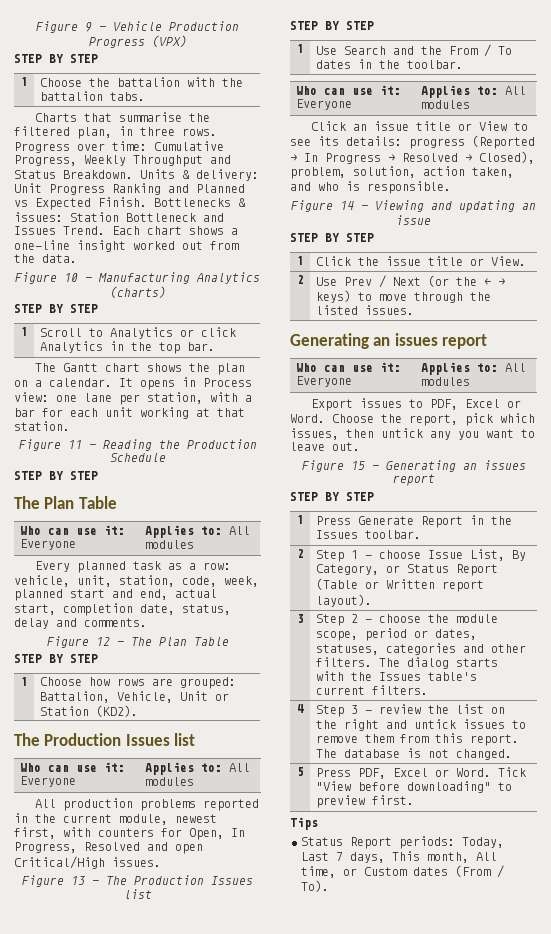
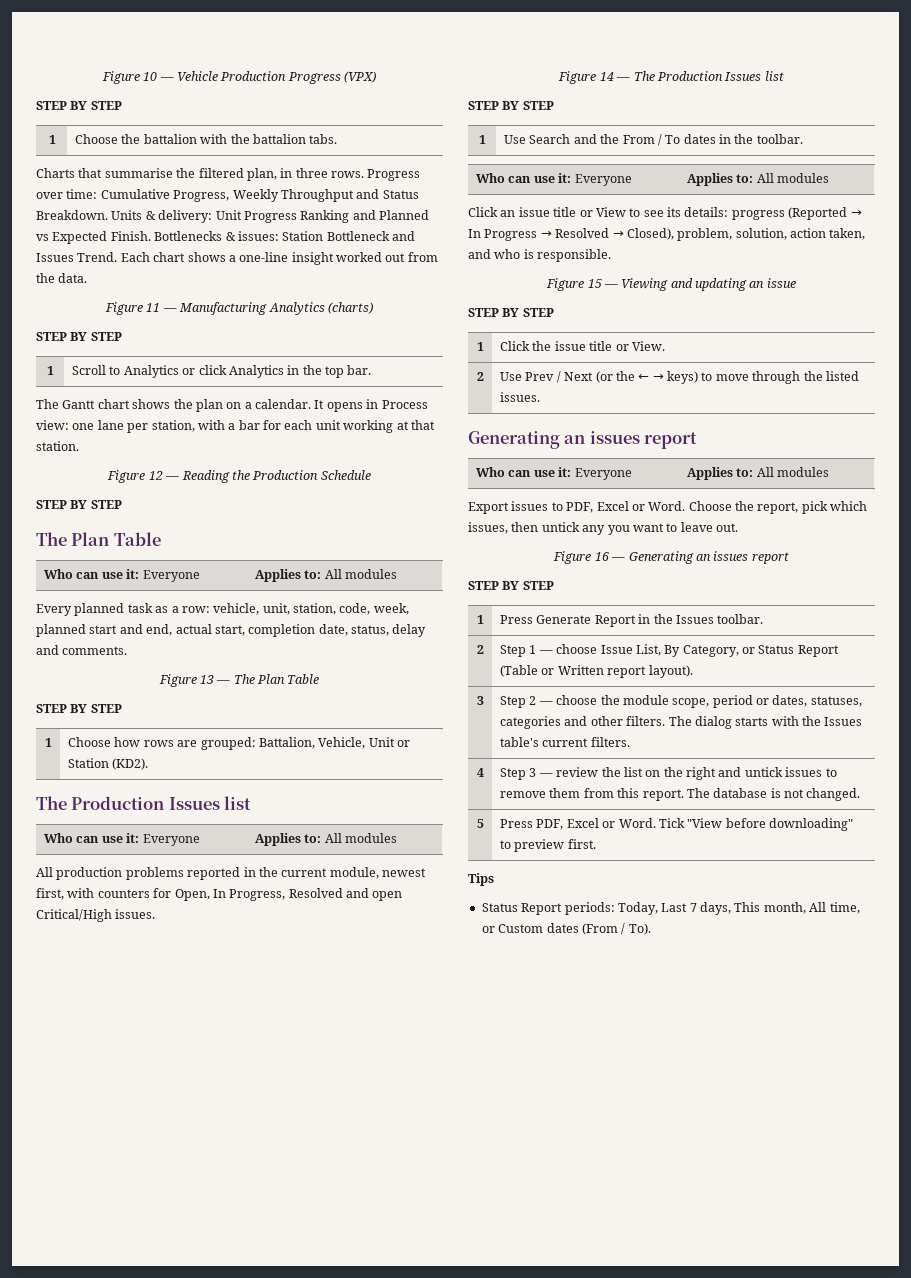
- Figure 9 — Vehicle Production Progress (VPX)
+ Figure 10 — Vehicle Production Progress (VPX)
- Figure 10 — Manufacturing Analytics (charts)
+ Figure 11 — Manufacturing Analytics (charts)
- Figure 11 — Reading the Production Schedule
+ Figure 12 — Reading the Production Schedule
- Figure 12 — The Plan Table
+ Figure 13 — The Plan Table
- Figure 13 — The Production Issues list
+ Figure 14 — The Production Issues list
- Figure 14 — Viewing and updating an issue
+ Figure 15 — Viewing and updating an issue
- Figure 15 — Generating an issues report
+ Figure 16 — Generating an issues report

